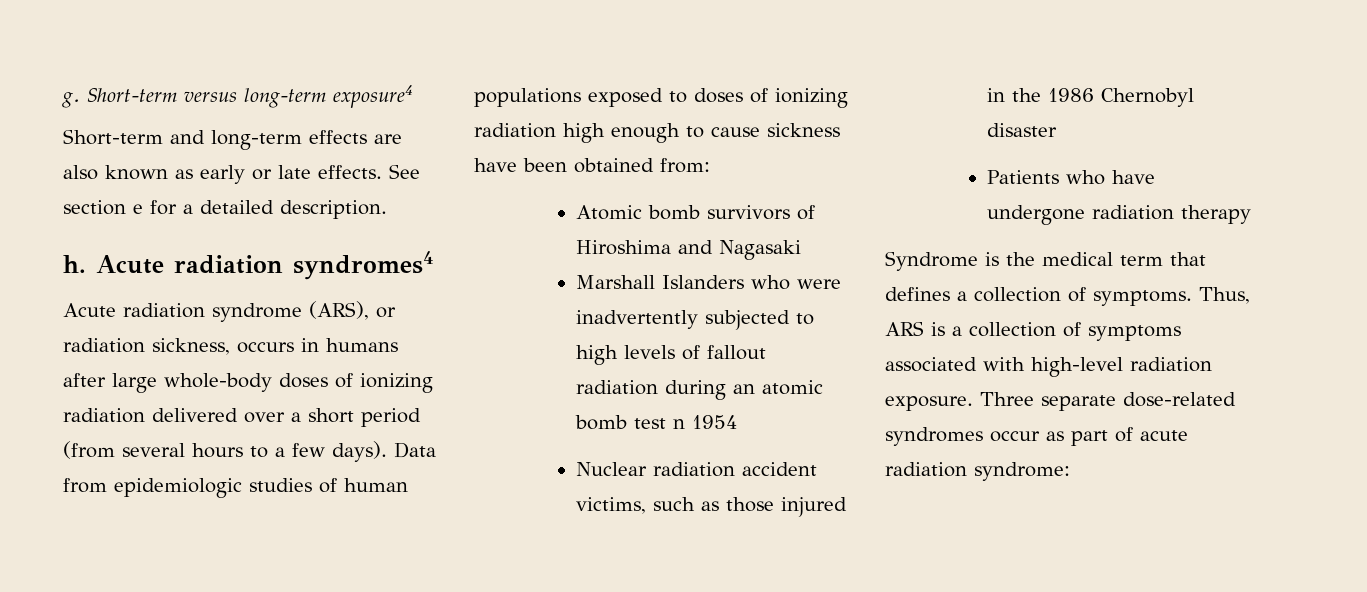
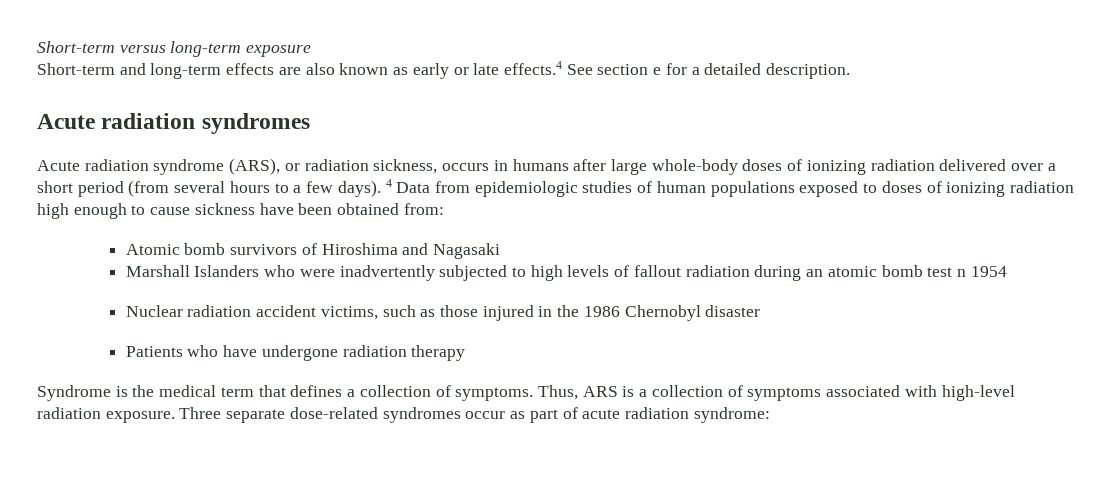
- g. Short-term versus long-term exposure4
+ Short-term versus long-term exposure
- Short-term and long-term effects are also known as early or late effects. See section e for a detailed description.
+ Short-term and long-term effects are also known as early or late effects.4 See section e for a detailed description.
- h. Acute radiation syndromes4
+ Acute radiation syndromes
- Data from epidemiologic studies of human populations exposed to doses of ionizing radiation high enough to cause sickness have been obtained from:
+ 4 Data from epidemiologic studies of human populations exposed to doses of ionizing radiation high enough to cause sickness have been obtained from:

